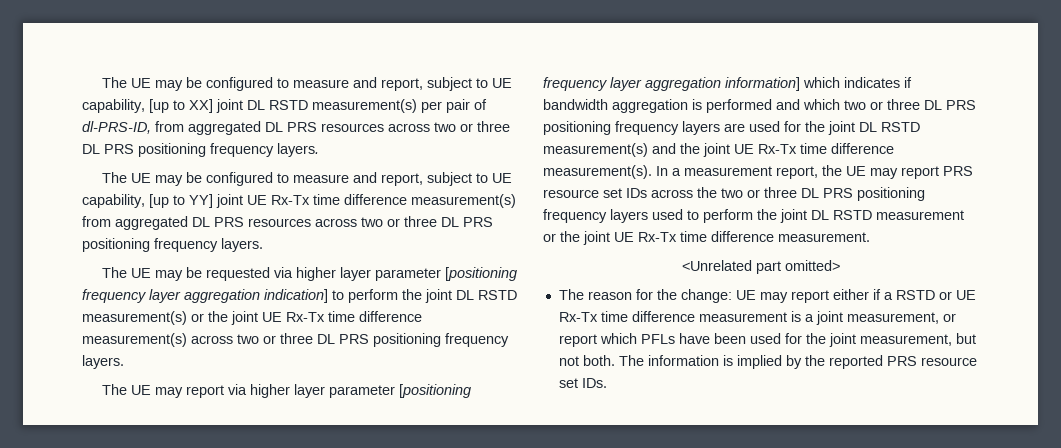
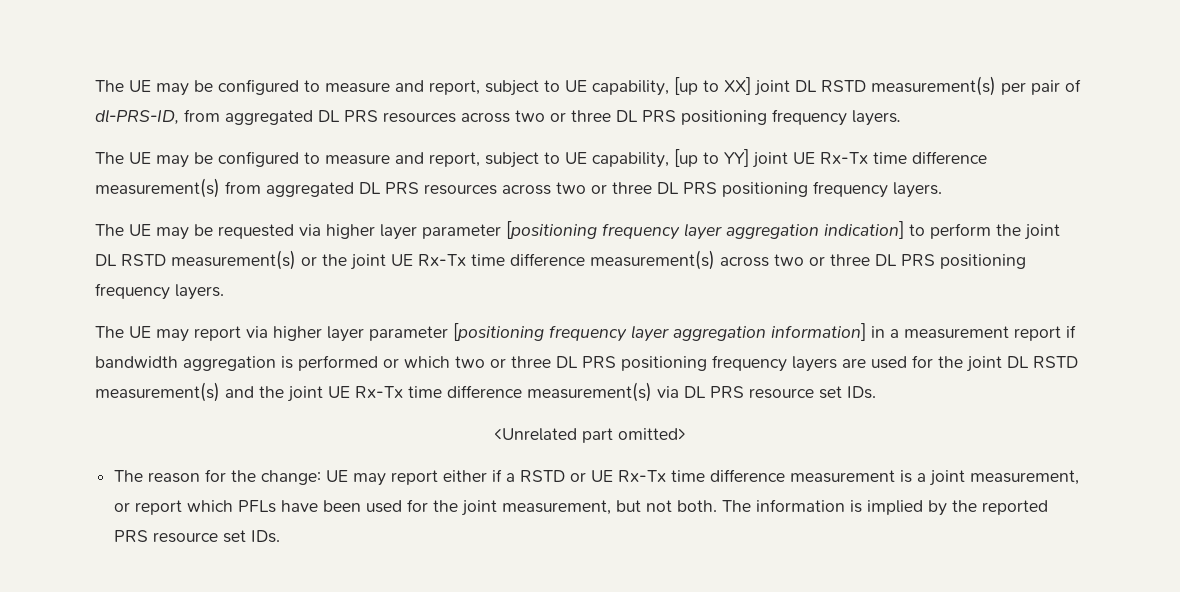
- The UE may report via higher layer parameter [positioning frequency layer aggregation information] which indicates if bandwidth aggregation is performed and which two or three DL PRS positioning frequency layers are used for the joint DL RSTD measurement(s) and the joint UE Rx-Tx time difference measurement(s). In a measurement report, the UE may report PRS resource set IDs across the two or three DL PRS positioning frequency layers used to perform the joint DL RSTD measurement or the joint UE Rx-Tx time difference measurement.
+ The UE may report via higher layer parameter [positioning frequency layer aggregation information] in a measurement report if bandwidth aggregation is performed or which two or three DL PRS positioning frequency layers are used for the joint DL RSTD measurement(s) and the joint UE Rx-Tx time difference measurement(s) via DL PRS resource set IDs.

